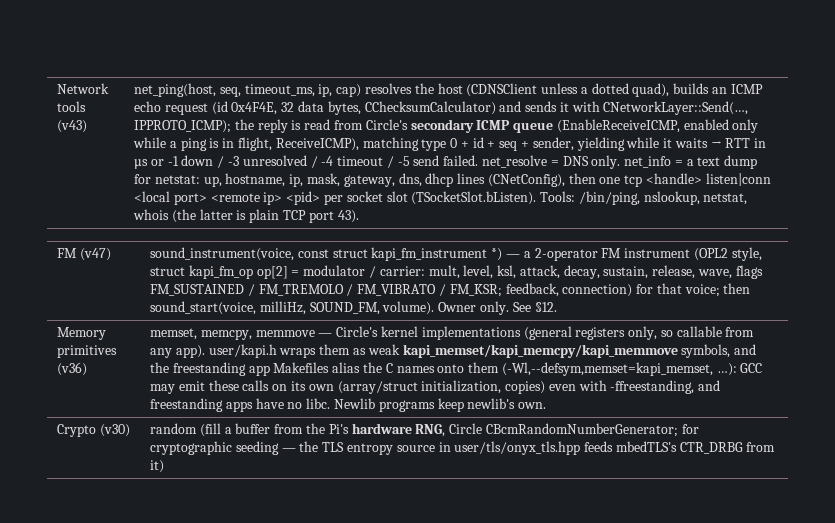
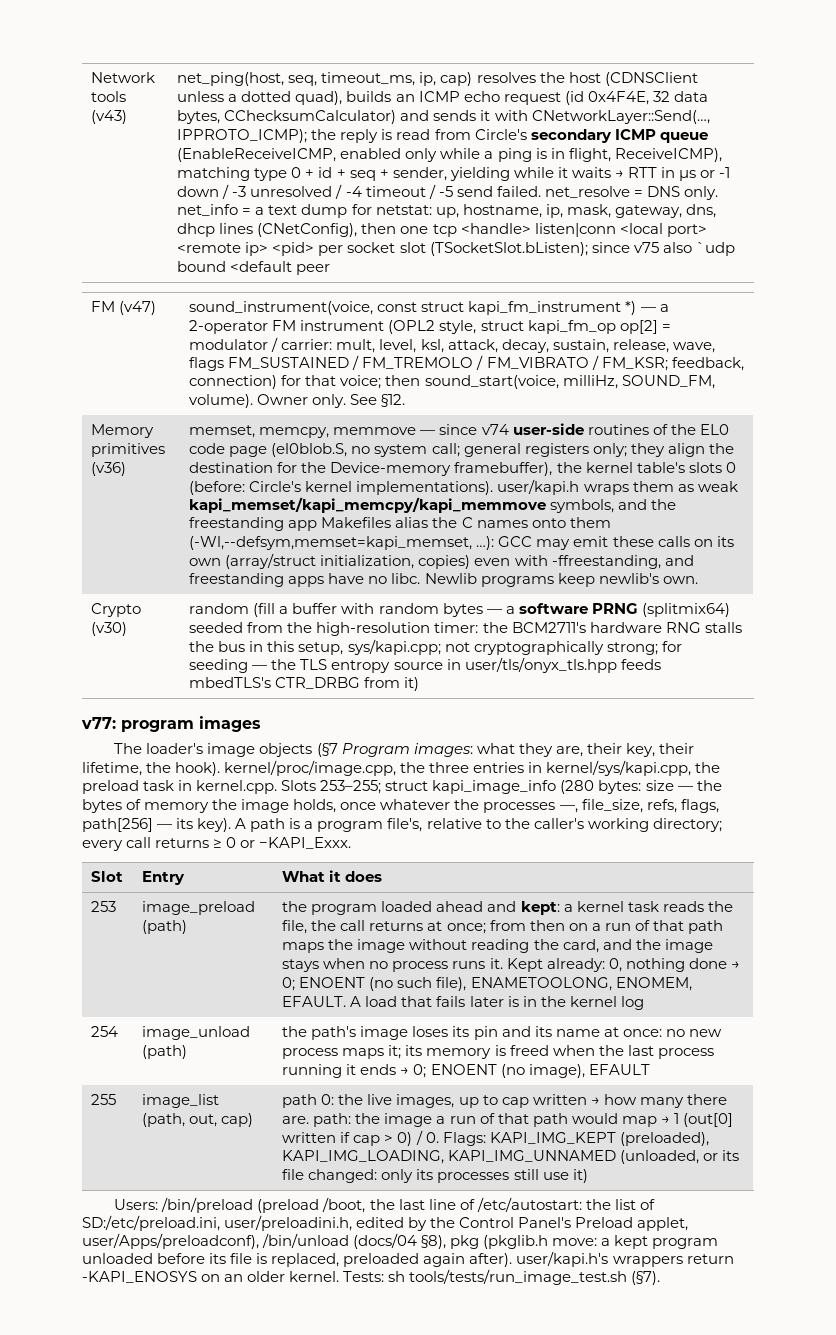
- up, hostname, ip, mask, gateway, dns, dhcp lines (CNetConfig), then one tcp <handle> listen|conn <local port> <remote ip> <pid> per socket slot (TSocketSlot.bListen). Tools: /bin/ping, nslookup, netstat, whois (the latter is plain TCP port 43).
+ up, hostname, ip, mask, gateway, dns, dhcp lines (CNetConfig), then one tcp <handle> listen|conn <local port> <remote ip> <pid> per socket slot (TSocketSlot.bListen); since v75 also `udp bound <default peer
- memset, memcpy, memmove — Circle's kernel implementations (general registers only, so callable from any app). user/kapi.h wraps them as weak kapi_memset/kapi_memcpy/kapi_memmove symbols, and the freestanding app Makefiles alias the C names onto them (-Wl,--defsym,memset=kapi_memset, …): GCC may emit these calls on its own (array/struct initialization, copies) even with -ffreestanding, and freestanding apps have no libc.
+ memset, memcpy, memmove — since v74 user-side routines of the EL0 code page (el0blob.S, no system call; general registers only; they align the destination for the Device-memory framebuffer), the kernel table's slots 0 (before: Circle's kernel implementations). user/kapi.h wraps them as weak kapi_memset/kapi_memcpy/kapi_memmove symbols, and the freestanding app Makefiles alias the C names onto them (-Wl,--defsym,memset=kapi_memset, …): GCC may emit these calls on its own (array/struct initialization, copies) even with -ffreestanding, and freestanding apps have no libc.
- random (fill a buffer from the Pi's hardware RNG, Circle CBcmRandomNumberGenerator; for cryptographic seeding — the TLS entropy source in user/tls/onyx_tls.hpp feeds mbedTLS's CTR_DRBG from it)
+ random (fill a buffer with random bytes — a software PRNG (splitmix64) seeded from the high-resolution timer: the BCM2711's hardware RNG stalls the bus in this setup, sys/kapi.cpp; not cryptographically strong; for seeding — the TLS entropy source in user/tls/onyx_tls.hpp feeds mbedTLS's CTR_DRBG from it)
+ v77: program images
+ The loader's image objects (§7 Program images: what they are, their key, their lifetime, the hook). kernel/proc/image.cpp, the three entries in kernel/sys/kapi.cpp, the preload task in kernel.cpp. Slots 253–255; struct kapi_image_info (280 bytes: size — the bytes of memory the image holds, once whatever the processes —, file_size, refs, flags, path[256] — its key). A path is a program file's, relative to the caller's working directory; every call returns ≥ 0 or −KAPI_Exxx.
+ Slot | Entry | What it does
+ 253 | image_preload (path) | the program loaded ahead and kept: a kernel task reads the file, the call returns at once; from then on a run of that path maps the image without reading the card, and the image stays when no process runs it. Kept already: 0, nothing done → 0; ENOENT (no such file), ENAMETOOLONG, ENOMEM, EFAULT. A load that fails later is in the kernel log
+ 254 | image_unload (path) | the path's image loses its pin and its name at once: no new process maps it; its memory is freed when the last process running it ends → 0; ENOENT (no image), EFAULT
+ 255 | image_list (path, out, cap) | path 0: the live images, up to cap written → how many there are. path: the image a run of that path would map → 1 (out[0] written if cap > 0) / 0. Flags: KAPI_IMG_KEPT (preloaded), KAPI_IMG_LOADING, KAPI_IMG_UNNAMED (unloaded, or its file changed: only its processes still use it)
+ Users: /bin/preload (preload /boot, the last line of /etc/autostart: the list of SD:/etc/preload.ini, user/preloadini.h, edited by the Control Panel's Preload applet, user/Apps/preloadconf), /bin/unload (docs/04 §8), pkg (pkglib.h move: a kept program unloaded before its file is replaced, preloaded again after). user/kapi.h's wrappers return -KAPI_ENOSYS on an older kernel. Tests: sh tools/tests/run_image_test.sh (§7).

